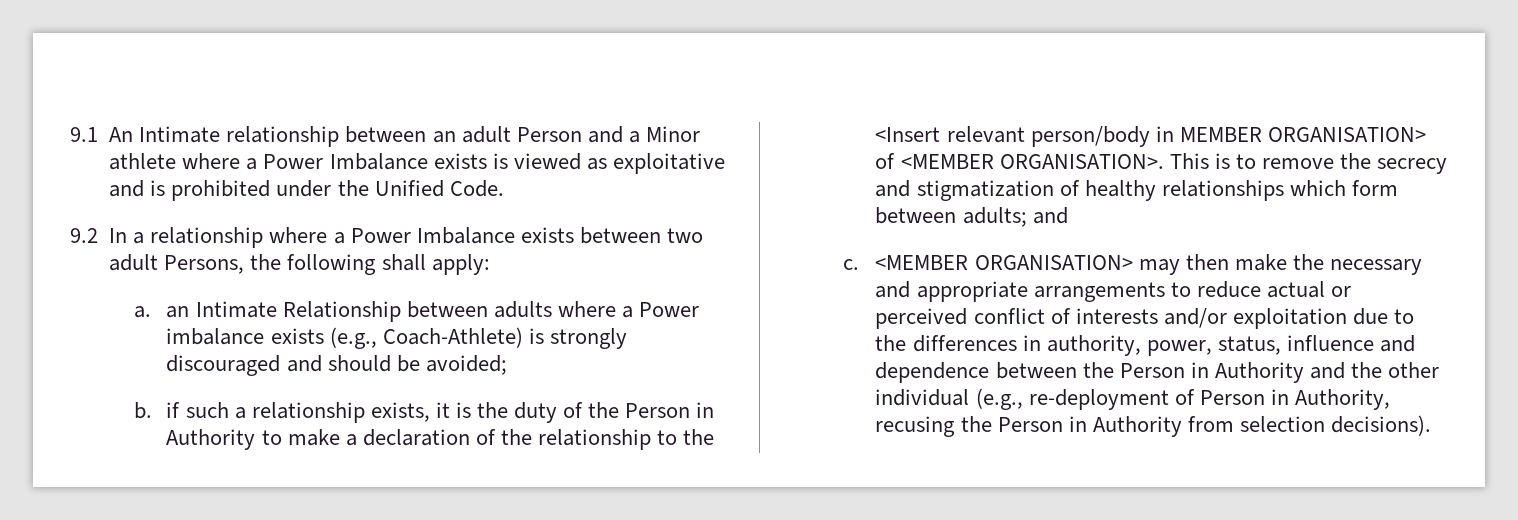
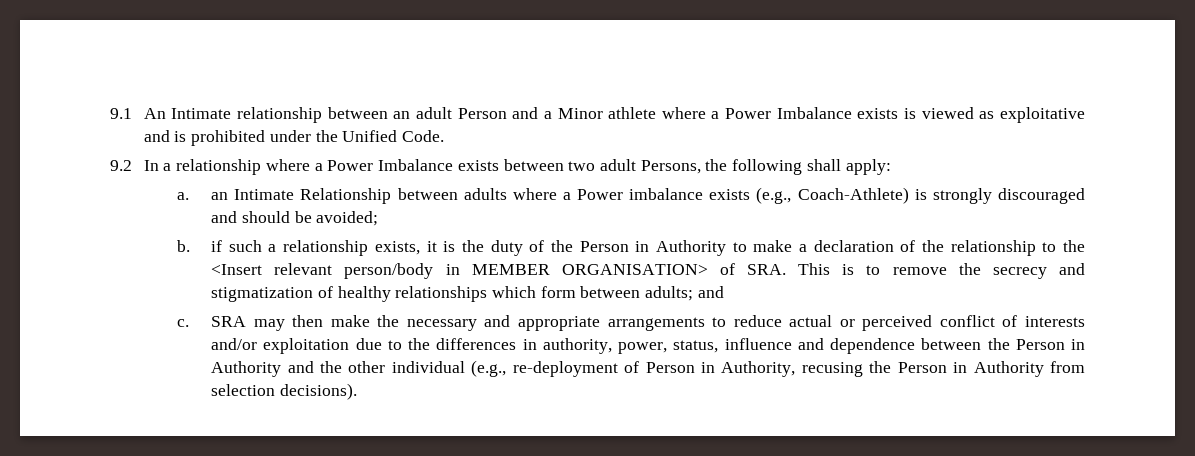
- b. if such a relationship exists, it is the duty of the Person in Authority to make a declaration of the relationship to the <Insert relevant person/body in MEMBER ORGANISATION> of <MEMBER ORGANISATION>. This is to remove the secrecy and stigmatization of healthy relationships which form between adults; and
+ b. if such a relationship exists, it is the duty of the Person in Authority to make a declaration of the relationship to the <Insert relevant person/body in MEMBER ORGANISATION> of SRA. This is to remove the secrecy and stigmatization of healthy relationships which form between adults; and
- <MEMBER ORGANISATION> may then make the necessary and appropriate arrangements to reduce actual or perceived conflict of interests and/or exploitation due to the differences in authority, power, status, influence and dependence between the Person in Authority and the other individual (e.g., re-deployment of Person in Authority, recusing the Person in Authority from selection decisions).
+ SRA may then make the necessary and appropriate arrangements to reduce actual or perceived conflict of interests and/or exploitation due to the differences in authority, power, status, influence and dependence between the Person in Authority and the other individual (e.g., re-deployment of Person in Authority, recusing the Person in Authority from selection decisions).

